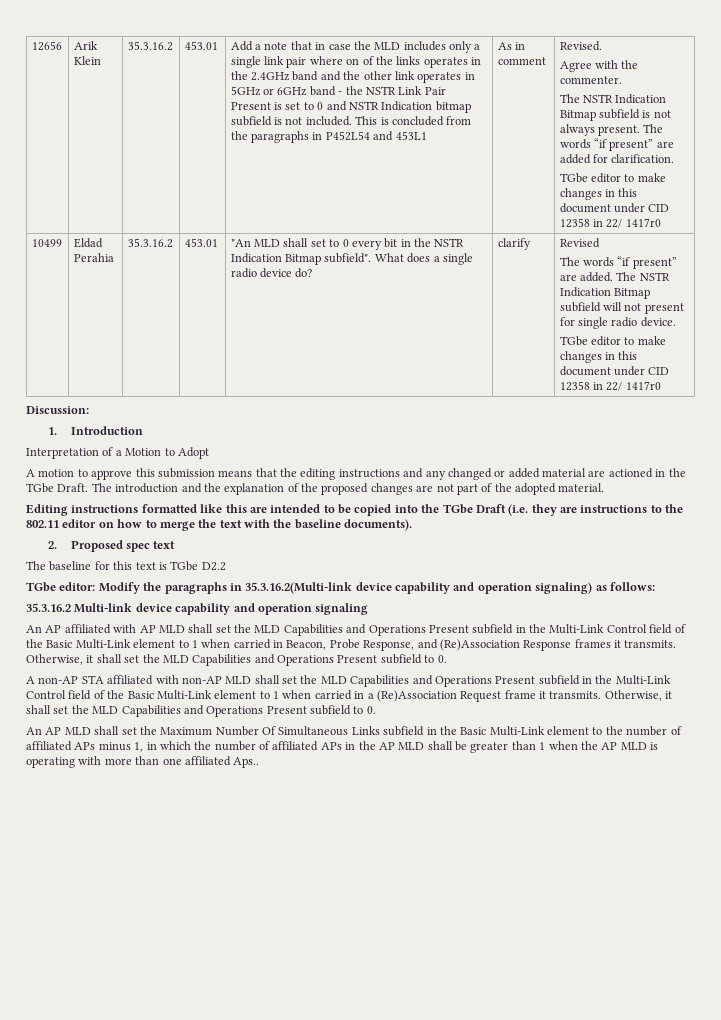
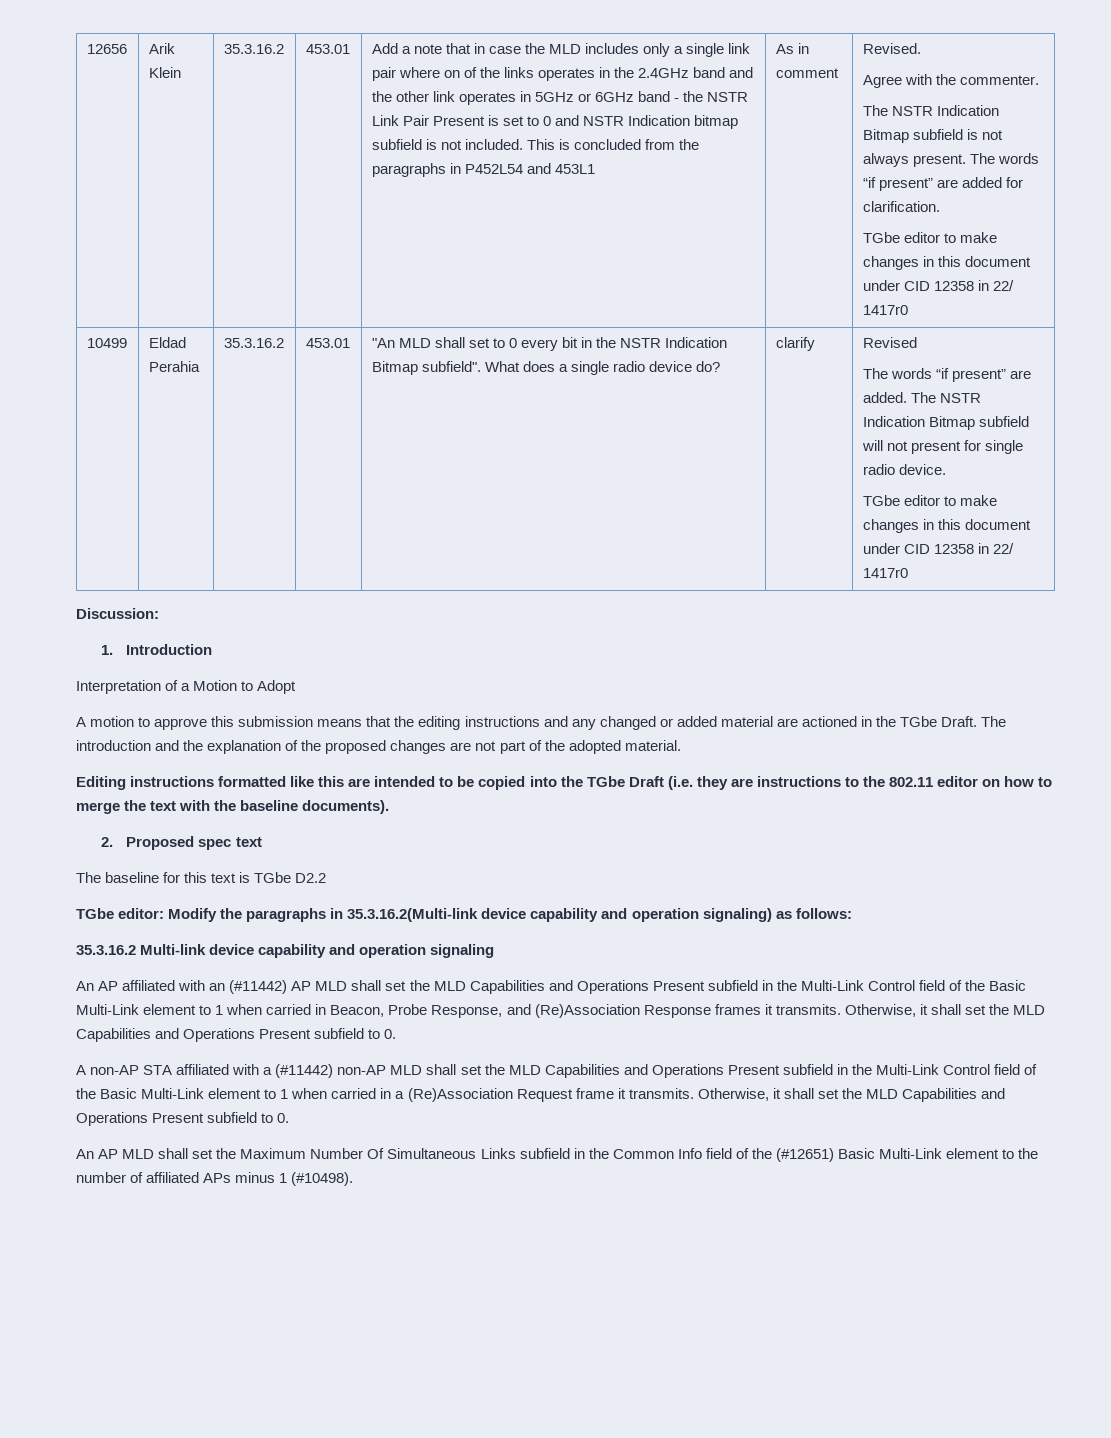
- An AP affiliated with AP MLD shall set the MLD Capabilities and Operations Present subfield in the Multi-Link Control field of the Basic Multi-Link element to 1 when carried in Beacon, Probe Response, and (Re)Association Response frames it transmits.
+ An AP affiliated with an (#11442) AP MLD shall set the MLD Capabilities and Operations Present subfield in the Multi-Link Control field of the Basic Multi-Link element to 1 when carried in Beacon, Probe Response, and (Re)Association Response frames it transmits.
- A non-AP STA affiliated with non-AP MLD shall set the MLD Capabilities and Operations Present subfield in the Multi-Link Control field of the Basic Multi-Link element to 1 when carried in a (Re)Association Request frame it transmits.
+ A non-AP STA affiliated with a (#11442) non-AP MLD shall set the MLD Capabilities and Operations Present subfield in the Multi-Link Control field of the Basic Multi-Link element to 1 when carried in a (Re)Association Request frame it transmits.
- An AP MLD shall set the Maximum Number Of Simultaneous Links subfield in the Basic Multi-Link element to the number of affiliated APs minus 1, in which the number of affiliated APs in the AP MLD shall be greater than 1 when the AP MLD is operating with more than one affiliated Aps..
+ An AP MLD shall set the Maximum Number Of Simultaneous Links subfield in the Common Info field of the (#12651) Basic Multi-Link element to the number of affiliated APs minus 1 (#10498).

